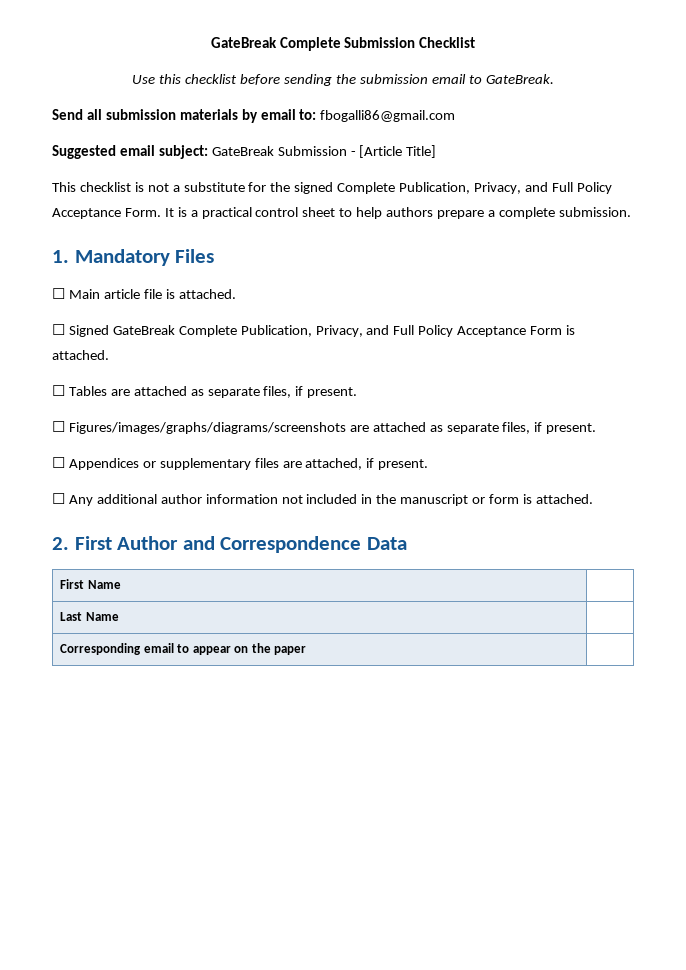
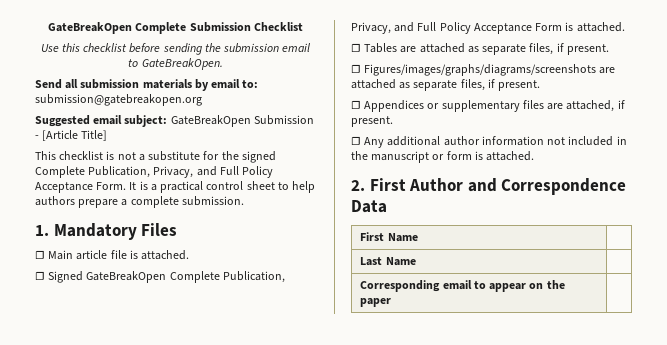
- GateBreak Complete Submission Checklist
+ GateBreakOpen Complete Submission Checklist
- Use this checklist before sending the submission email to GateBreak.
+ Use this checklist before sending the submission email to GateBreakOpen.
- Send all submission materials by email to: fbogalli86@gmail.com
+ Send all submission materials by email to: submission@gatebreakopen.org
- Suggested email subject: GateBreak Submission - [Article Title]
+ Suggested email subject: GateBreakOpen Submission - [Article Title]
- ☐ Signed GateBreak Complete Publication, Privacy, and Full Policy Acceptance Form is attached.
+ ☐ Signed GateBreakOpen Complete Publication, Privacy, and Full Policy Acceptance Form is attached.

